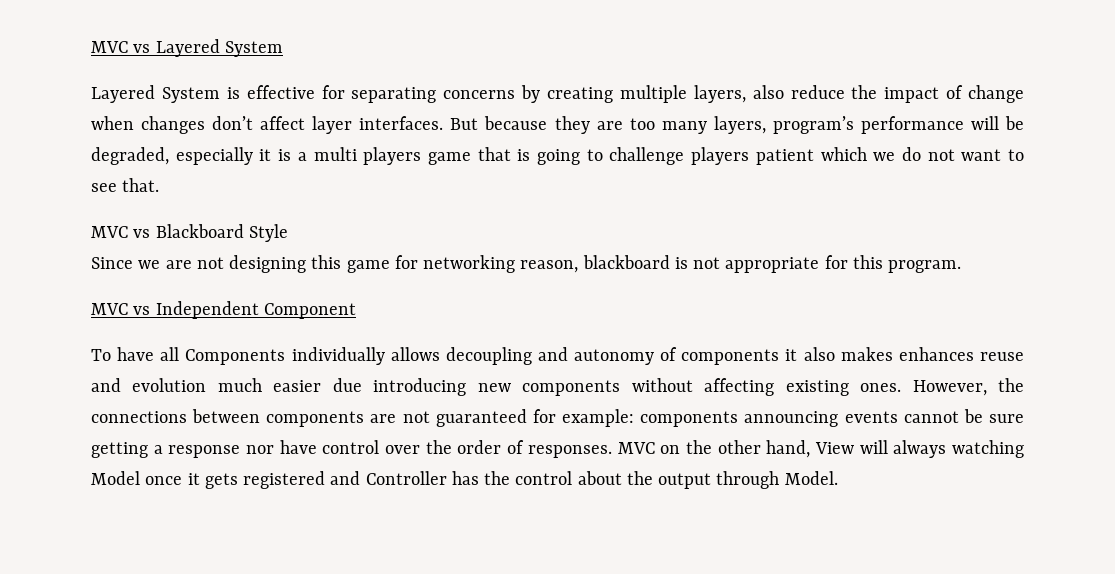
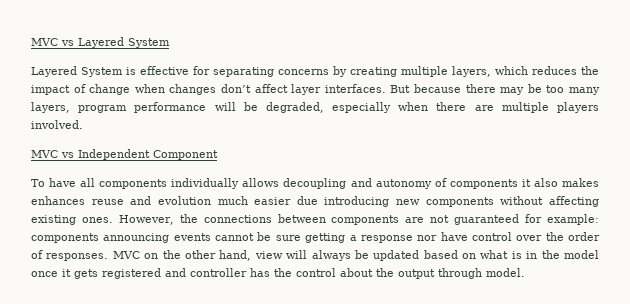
- Layered System is effective for separating concerns by creating multiple layers, also reduce the impact of change when changes don’t affect layer interfaces.
+ Layered System is effective for separating concerns by creating multiple layers, which reduces the impact of change when changes don’t affect layer interfaces.
- But because they are too many layers, program’s performance will be degraded, especially it is a multi players game that is going to challenge players patient which we do not want to see that.
- MVC vs Blackboard Style
- Since we are not designing this game for networking reason, blackboard is not appropriate for this program.
+ But because there may be too many layers, program performance will be degraded, especially when there are multiple players involved.
- To have all Components individually allows decoupling and autonomy of components it also makes enhances reuse and evolution much easier due introducing new components without affecting existing ones.
+ To have all components individually allows decoupling and autonomy of components it also makes enhances reuse and evolution much easier due introducing new components without affecting existing ones.
- MVC on the other hand, View will always watching Model once it gets registered and Controller has the control about the output through Model.
+ MVC on the other hand, view will always be updated based on what is in the model once it gets registered and controller has the control about the output through model.

